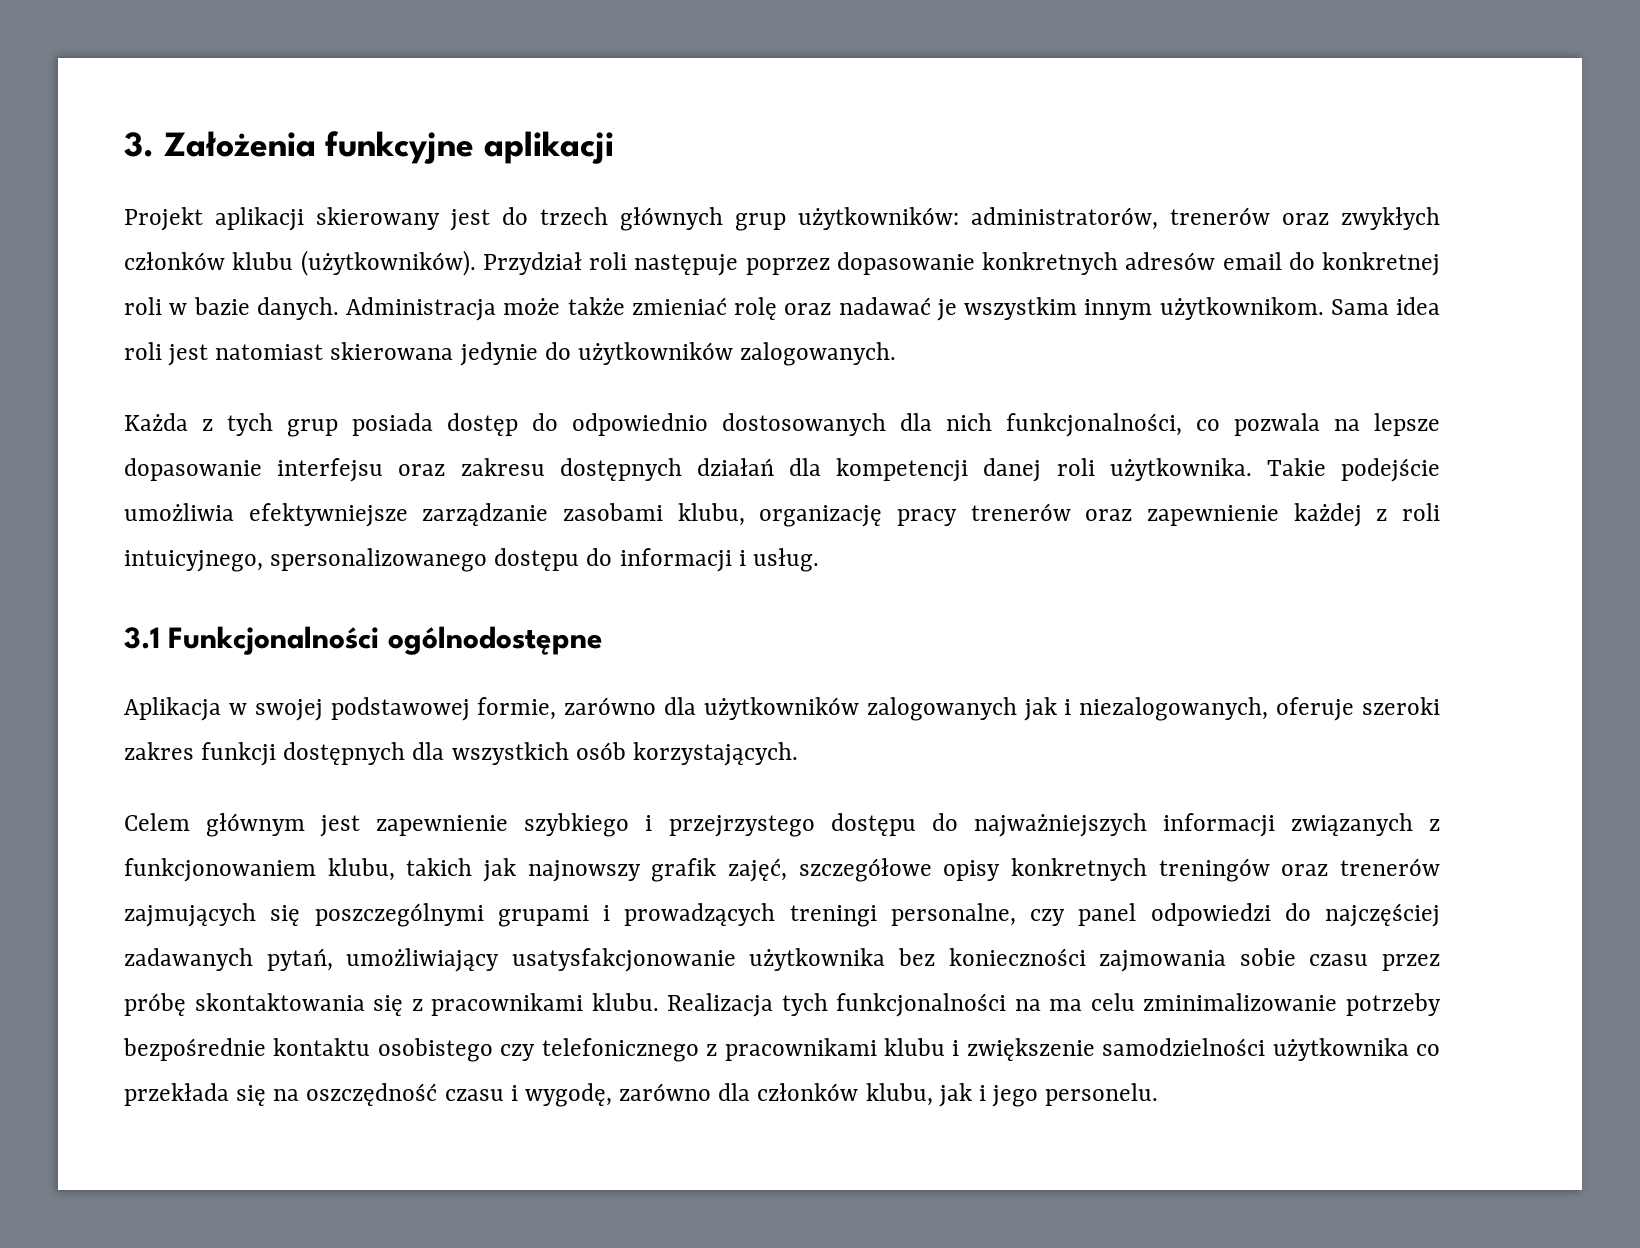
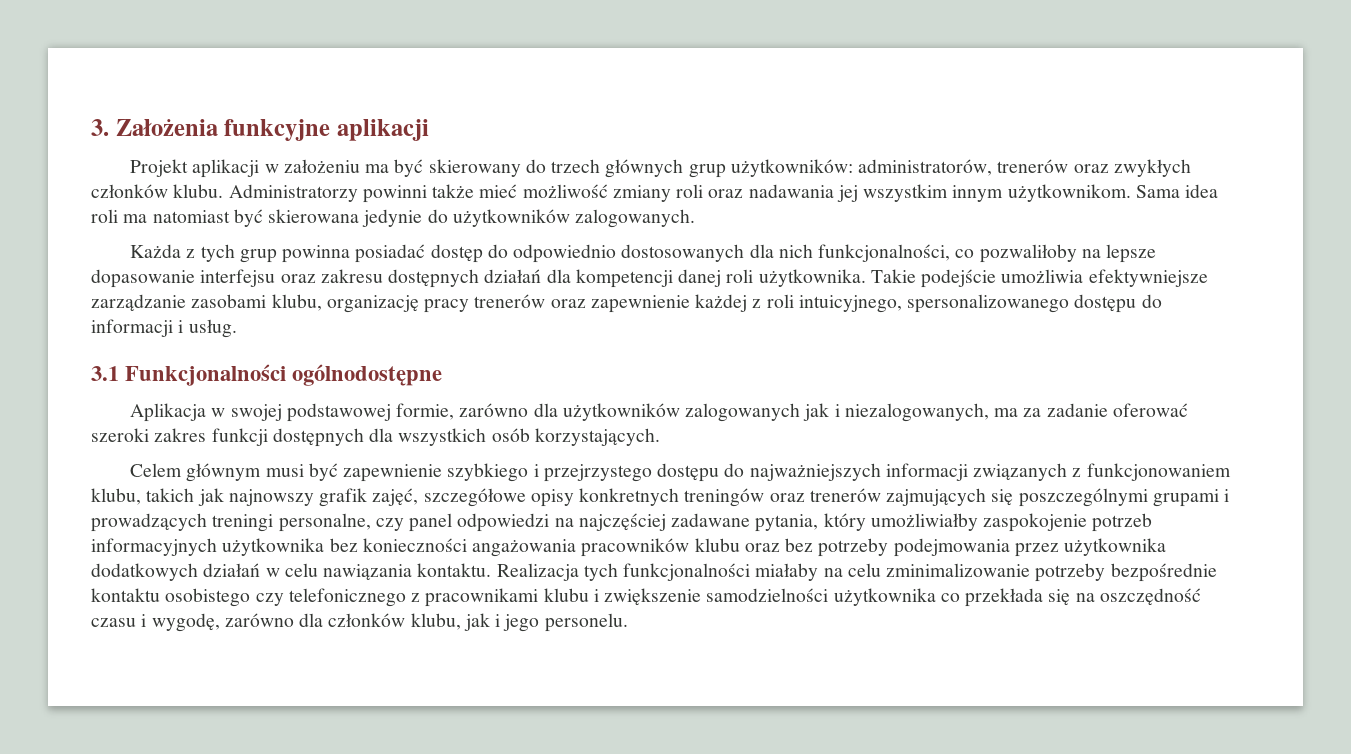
- Projekt aplikacji skierowany jest do trzech głównych grup użytkowników: administratorów, trenerów oraz zwykłych członków klubu (użytkowników). Przydział roli następuje poprzez dopasowanie konkretnych adresów email do konkretnej roli w bazie danych. Administracja może także zmieniać rolę oraz nadawać je wszystkim innym użytkownikom.
+ Projekt aplikacji w założeniu ma być skierowany do trzech głównych grup użytkowników: administratorów, trenerów oraz zwykłych członków klubu. Administratorzy powinni także mieć możliwość zmiany roli oraz nadawania jej wszystkim innym użytkownikom.
- Sama idea roli jest natomiast skierowana jedynie do użytkowników zalogowanych.
+ Sama idea roli ma natomiast być skierowana jedynie do użytkowników zalogowanych.
- Każda z tych grup posiada dostęp do odpowiednio dostosowanych dla nich funkcjonalności, co pozwala na lepsze dopasowanie interfejsu oraz zakresu dostępnych działań dla kompetencji danej roli użytkownika.
+ Każda z tych grup powinna posiadać dostęp do odpowiednio dostosowanych dla nich funkcjonalności, co pozwaliłoby na lepsze dopasowanie interfejsu oraz zakresu dostępnych działań dla kompetencji danej roli użytkownika.
- Aplikacja w swojej podstawowej formie, zarówno dla użytkowników zalogowanych jak i niezalogowanych, oferuje szeroki zakres funkcji dostępnych dla wszystkich osób korzystających.
+ Aplikacja w swojej podstawowej formie, zarówno dla użytkowników zalogowanych jak i niezalogowanych, ma za zadanie oferować szeroki zakres funkcji dostępnych dla wszystkich osób korzystających.
- Celem głównym jest zapewnienie szybkiego i przejrzystego dostępu do najważniejszych informacji związanych z funkcjonowaniem klubu, takich jak najnowszy grafik zajęć, szczegółowe opisy konkretnych treningów oraz trenerów zajmujących się poszczególnymi grupami i prowadzących treningi personalne, czy panel odpowiedzi do najczęściej zadawanych pytań, umożliwiający usatysfakcjonowanie użytkownika bez konieczności zajmowania sobie czasu przez próbę skontaktowania się z pracownikami klubu.
+ Celem głównym musi być zapewnienie szybkiego i przejrzystego dostępu do najważniejszych informacji związanych z funkcjonowaniem klubu, takich jak najnowszy grafik zajęć, szczegółowe opisy konkretnych treningów oraz trenerów zajmujących się poszczególnymi grupami i prowadzących treningi personalne, czy panel odpowiedzi na najczęściej zadawane pytania, który umożliwiałby zaspokojenie potrzeb informacyjnych użytkownika bez konieczności angażowania pracowników klubu oraz bez potrzeby podejmowania przez użytkownika dodatkowych działań w celu nawiązania kontaktu.
- Realizacja tych funkcjonalności na ma celu zminimalizowanie potrzeby bezpośrednie kontaktu osobistego czy telefonicznego z pracownikami klubu i zwiększenie samodzielności użytkownika co przekłada się na oszczędność czasu i wygodę, zarówno dla członków klubu, jak i jego personelu.
+ Realizacja tych funkcjonalności miałaby na celu zminimalizowanie potrzeby bezpośrednie kontaktu osobistego czy telefonicznego z pracownikami klubu i zwiększenie samodzielności użytkownika co przekłada się na oszczędność czasu i wygodę, zarówno dla członków klubu, jak i jego personelu.

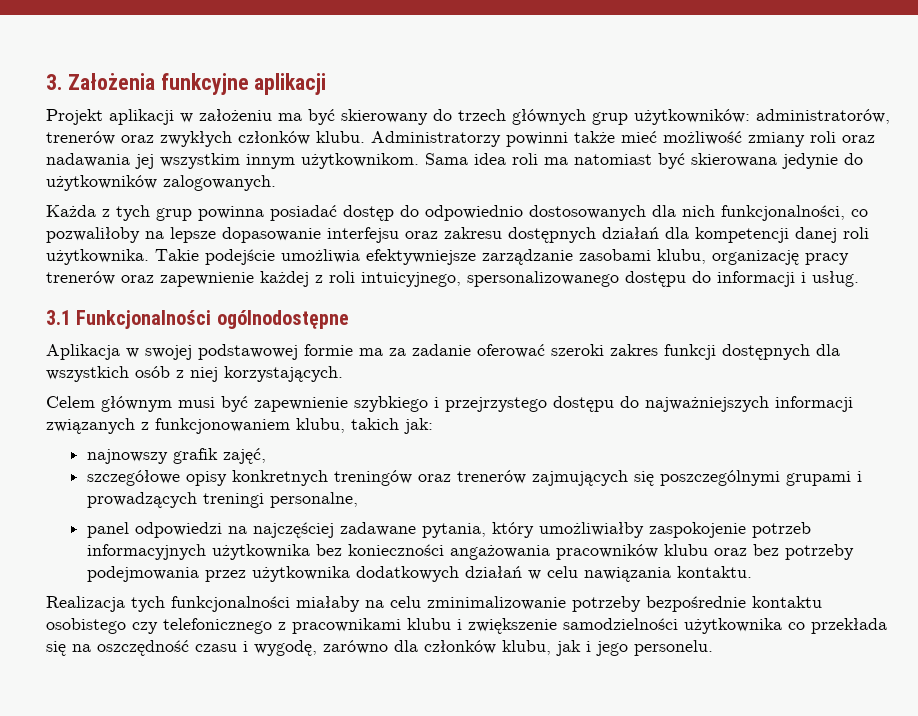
- Aplikacja w swojej podstawowej formie, zarówno dla użytkowników zalogowanych jak i niezalogowanych, ma za zadanie oferować szeroki zakres funkcji dostępnych dla wszystkich osób korzystających.
+ Aplikacja w swojej podstawowej formie ma za zadanie oferować szeroki zakres funkcji dostępnych dla wszystkich osób z niej korzystających.
- Celem głównym musi być zapewnienie szybkiego i przejrzystego dostępu do najważniejszych informacji związanych z funkcjonowaniem klubu, takich jak najnowszy grafik zajęć, szczegółowe opisy konkretnych treningów oraz trenerów zajmujących się poszczególnymi grupami i prowadzących treningi personalne, czy panel odpowiedzi na najczęściej zadawane pytania, który umożliwiałby zaspokojenie potrzeb informacyjnych użytkownika bez konieczności angażowania pracowników klubu oraz bez potrzeby podejmowania przez użytkownika dodatkowych działań w celu nawiązania kontaktu. Realizacja tych funkcjonalności miałaby na celu zminimalizowanie potrzeby bezpośrednie kontaktu osobistego czy telefonicznego z pracownikami klubu i zwiększenie samodzielności użytkownika co przekłada się na oszczędność czasu i wygodę, zarówno dla członków klubu, jak i jego personelu.
+ Celem głównym musi być zapewnienie szybkiego i przejrzystego dostępu do najważniejszych informacji związanych z funkcjonowaniem klubu, takich jak:
+ najnowszy grafik zajęć,
+ szczegółowe opisy konkretnych treningów oraz trenerów zajmujących się poszczególnymi grupami i prowadzących treningi personalne,
+ panel odpowiedzi na najczęściej zadawane pytania, który umożliwiałby zaspokojenie potrzeb informacyjnych użytkownika bez konieczności angażowania pracowników klubu oraz bez potrzeby podejmowania przez użytkownika dodatkowych działań w celu nawiązania kontaktu.
+ Realizacja tych funkcjonalności miałaby na celu zminimalizowanie potrzeby bezpośrednie kontaktu osobistego czy telefonicznego z pracownikami klubu i zwiększenie samodzielności użytkownika co przekłada się na oszczędność czasu i wygodę, zarówno dla członków klubu, jak i jego personelu.

